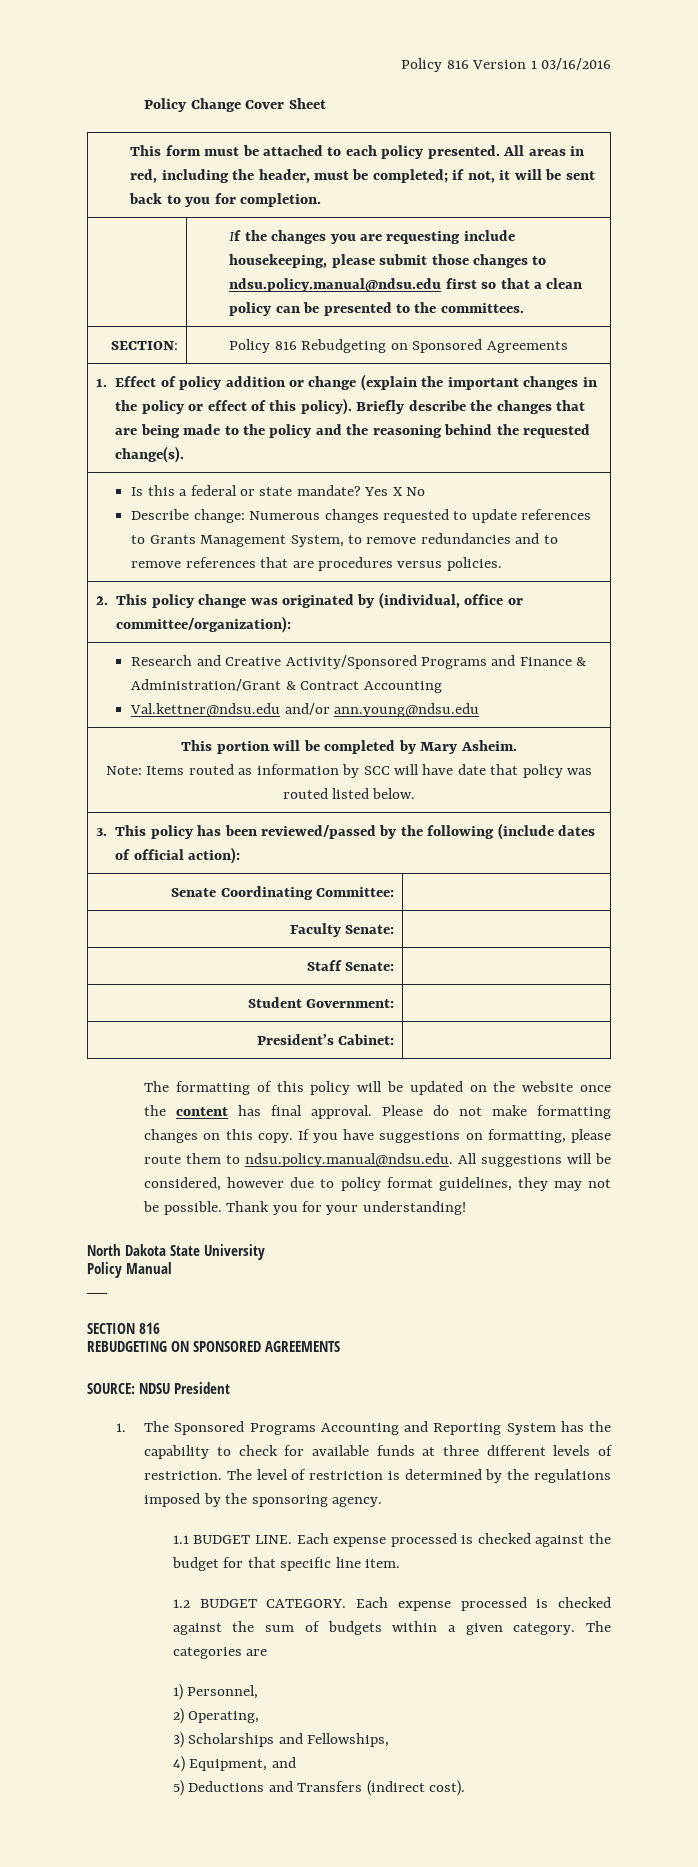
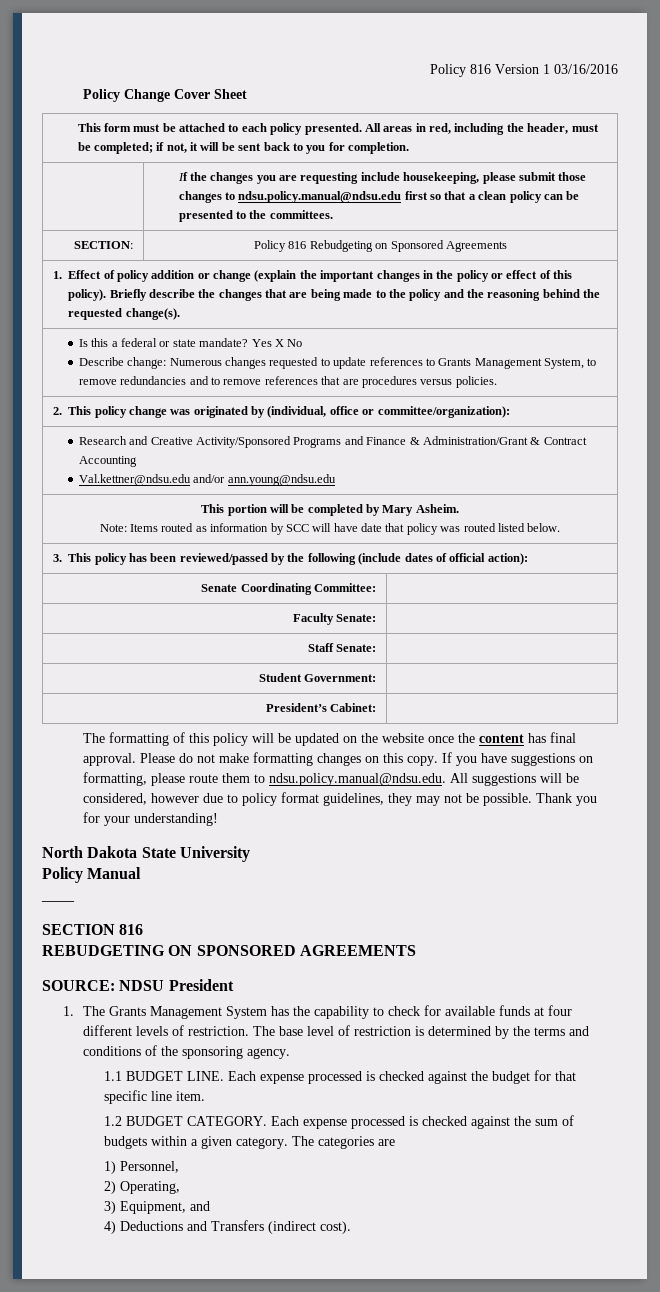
- 1. The Sponsored Programs Accounting and Reporting System has the capability to check for available funds at three different levels of restriction.
+ 1. The Grants Management System has the capability to check for available funds at four different levels of restriction.
- The level of restriction is determined by the regulations imposed by the sponsoring agency.
+ The base level of restriction is determined by the terms and conditions of the sponsoring agency.
- 3) Scholarships and Fellowships,
- 4) Equipment, and
+ 3) Equipment, and
- 5) Deductions and Transfers (indirect cost).
+ 4) Deductions and Transfers (indirect cost).

